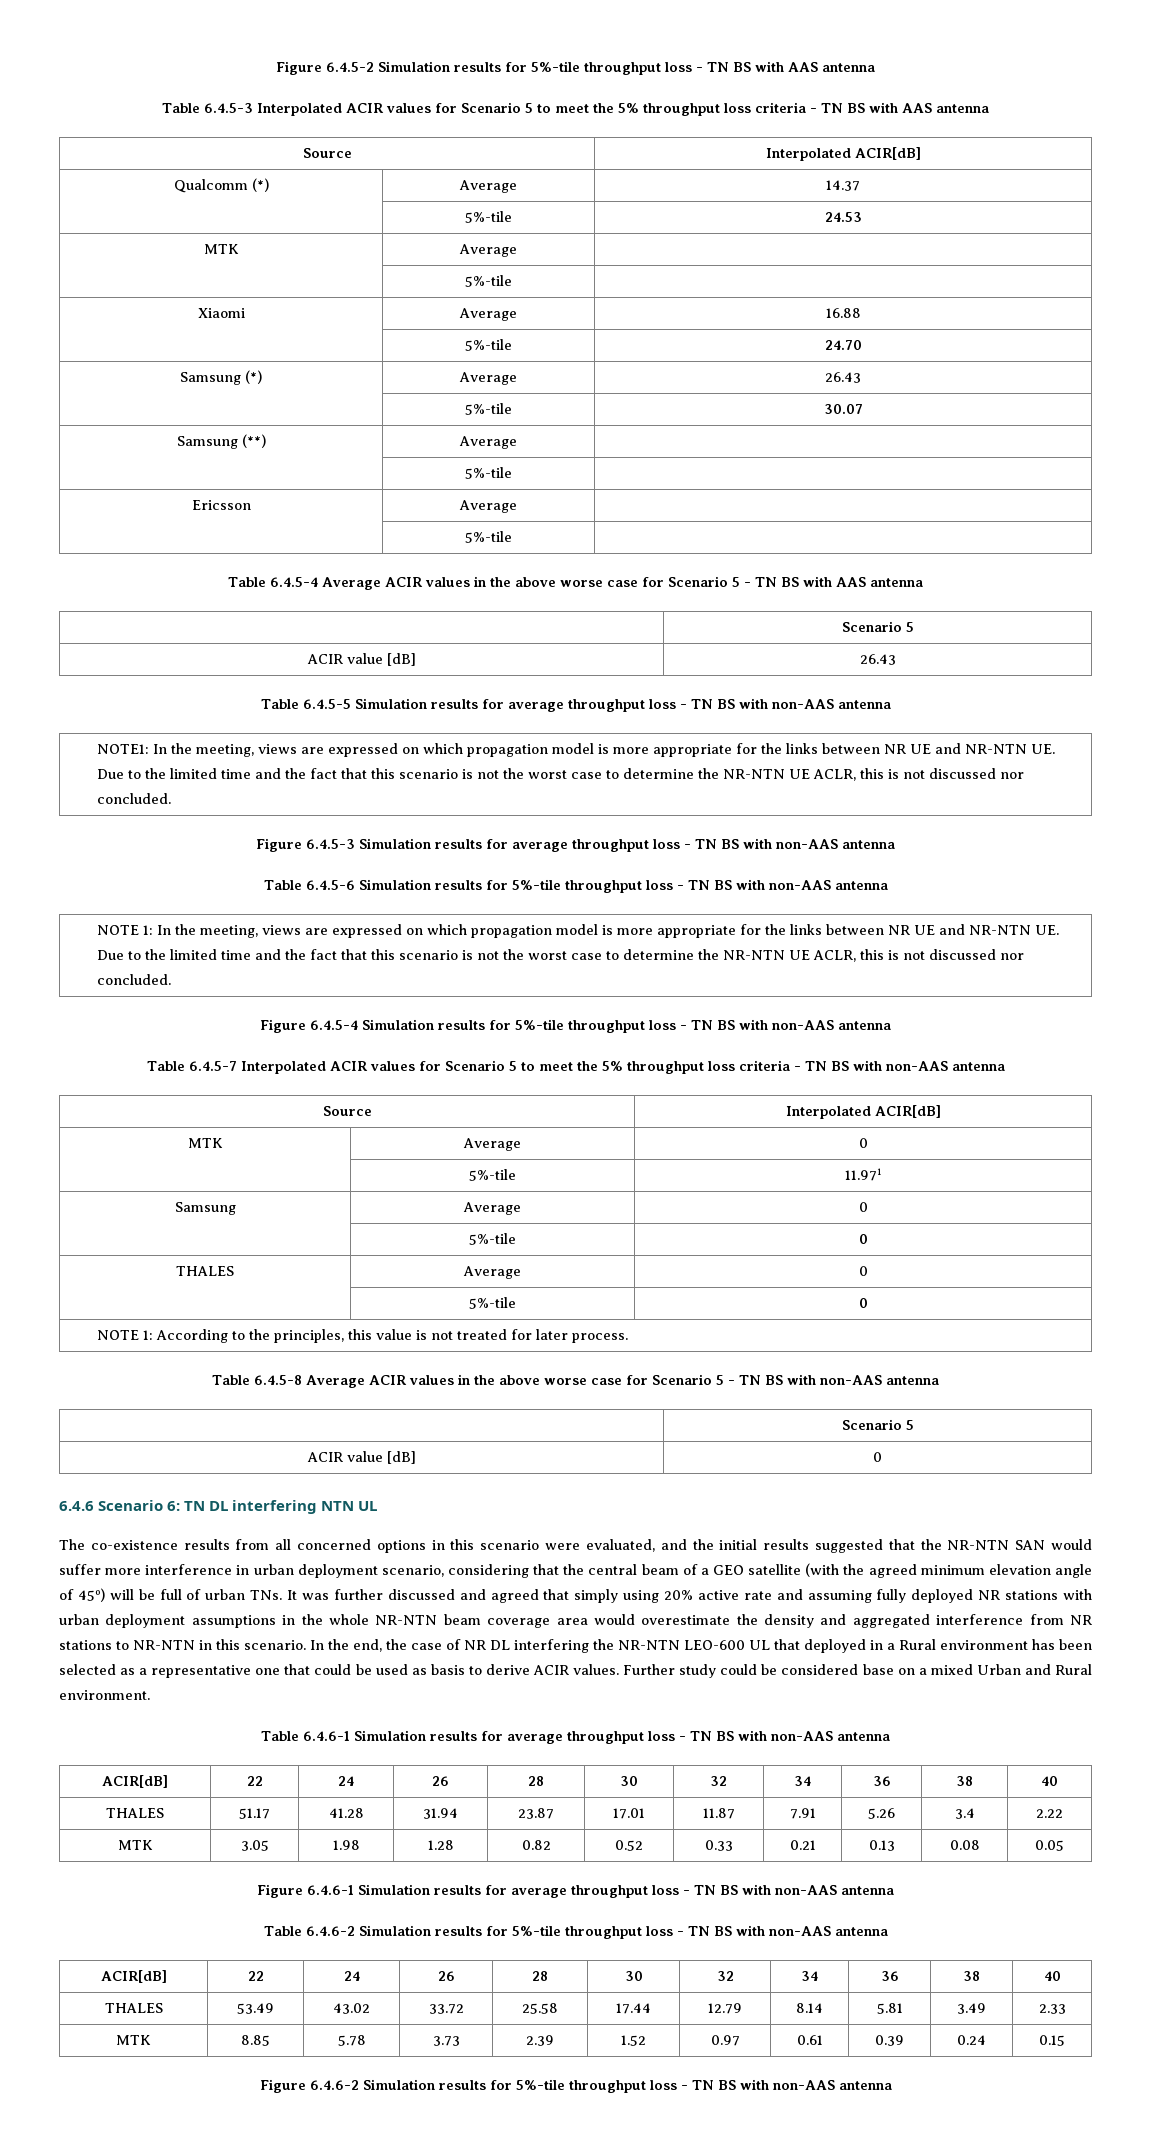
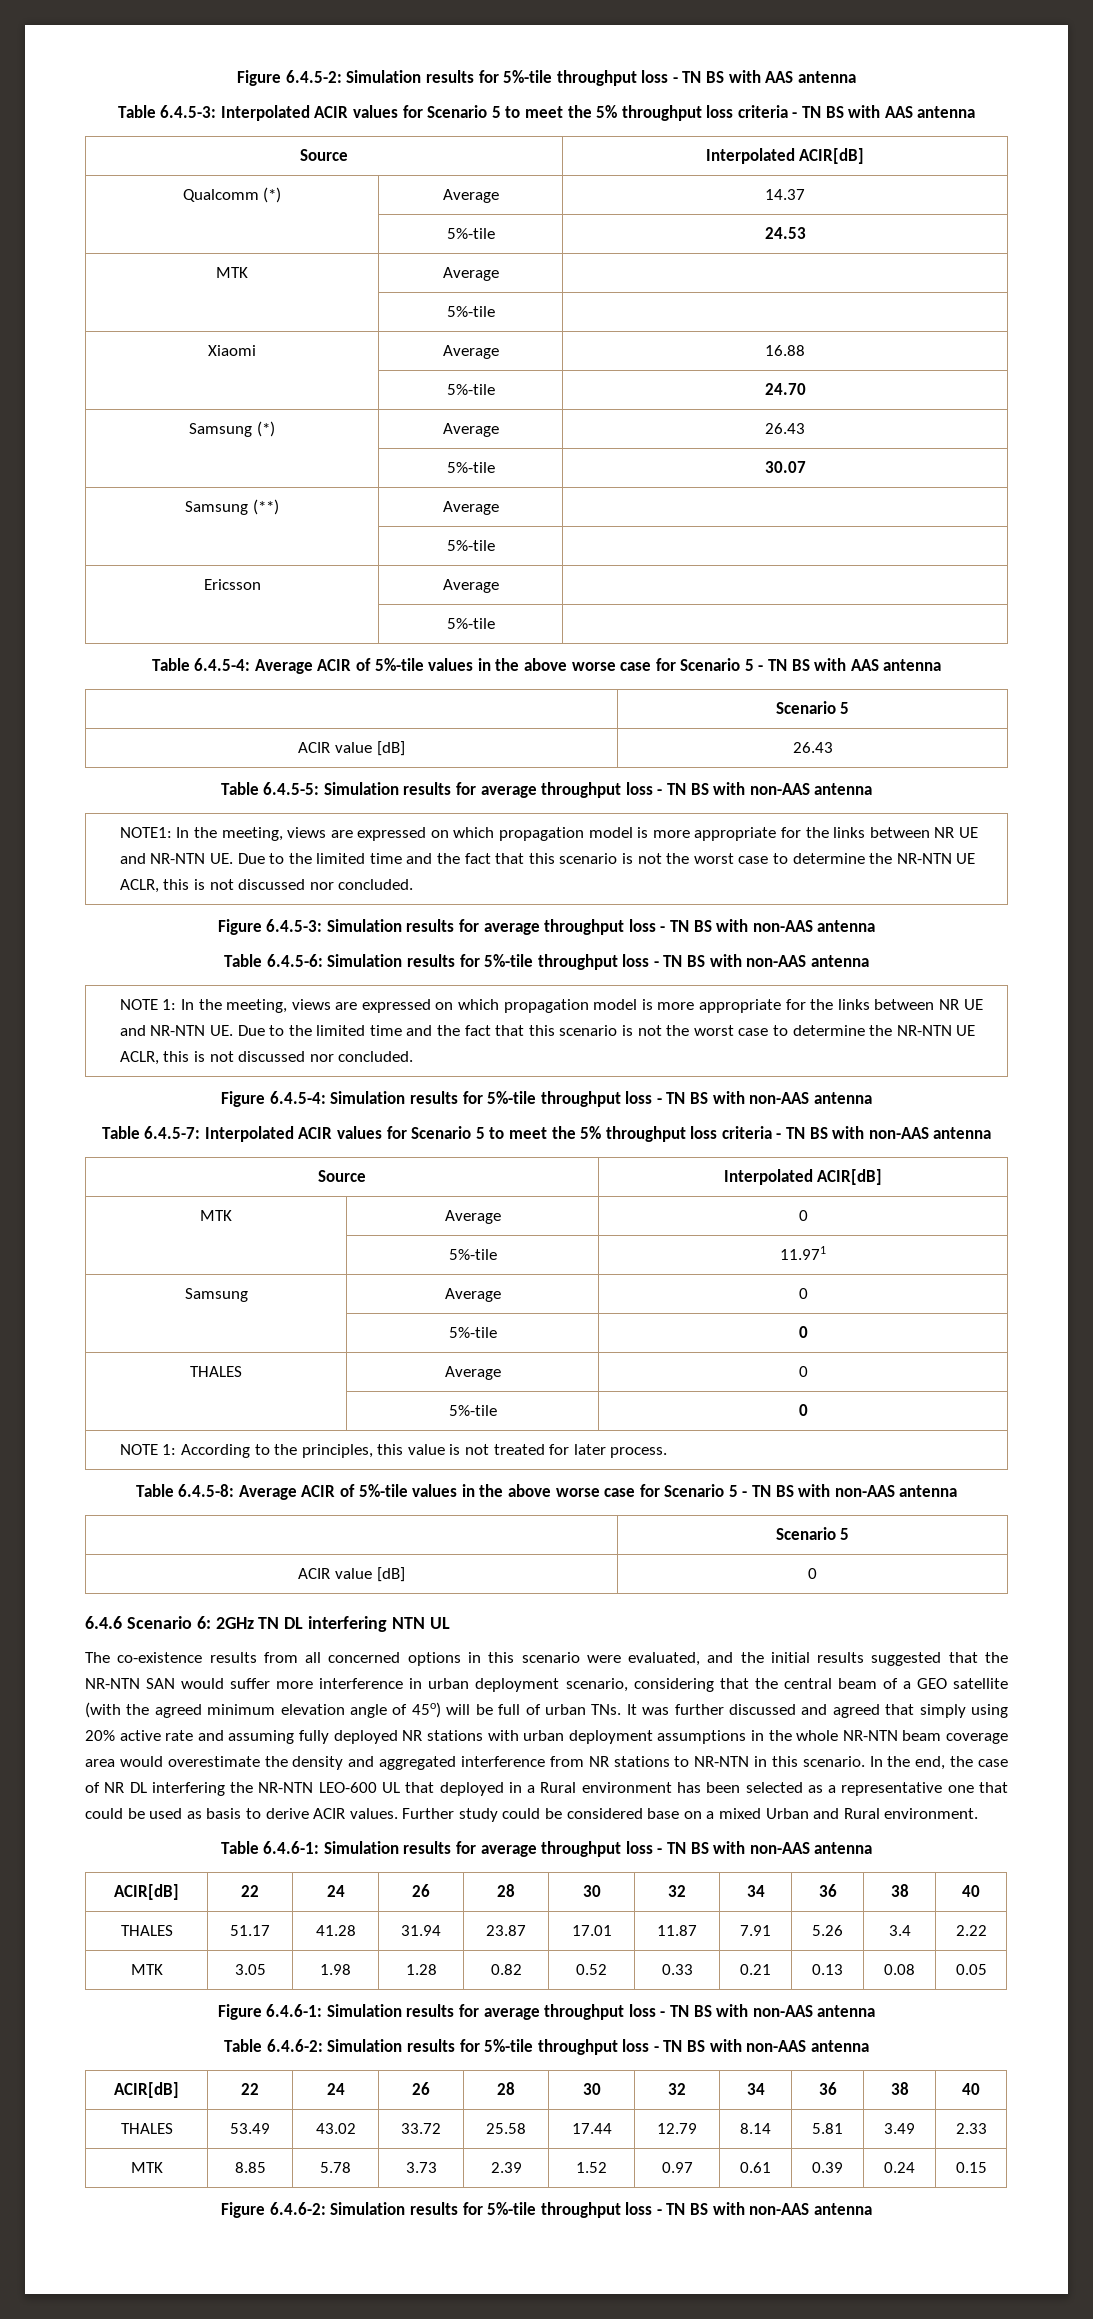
- Figure 6.4.5-2 Simulation results for 5%-tile throughput loss - TN BS with AAS antenna
+ Figure 6.4.5-2: Simulation results for 5%-tile throughput loss - TN BS with AAS antenna
- Table 6.4.5-3 Interpolated ACIR values for Scenario 5 to meet the 5% throughput loss criteria - TN BS with AAS antenna
+ Table 6.4.5-3: Interpolated ACIR values for Scenario 5 to meet the 5% throughput loss criteria - TN BS with AAS antenna
- Table 6.4.5-4 Average ACIR values in the above worse case for Scenario 5 - TN BS with AAS antenna
+ Table 6.4.5-4: Average ACIR of 5%-tile values in the above worse case for Scenario 5 - TN BS with AAS antenna
- Table 6.4.5-5 Simulation results for average throughput loss - TN BS with non-AAS antenna
+ Table 6.4.5-5: Simulation results for average throughput loss - TN BS with non-AAS antenna
- Figure 6.4.5-3 Simulation results for average throughput loss - TN BS with non-AAS antenna
+ Figure 6.4.5-3: Simulation results for average throughput loss - TN BS with non-AAS antenna
- Table 6.4.5-6 Simulation results for 5%-tile throughput loss - TN BS with non-AAS antenna
+ Table 6.4.5-6: Simulation results for 5%-tile throughput loss - TN BS with non-AAS antenna
- Figure 6.4.5-4 Simulation results for 5%-tile throughput loss - TN BS with non-AAS antenna
+ Figure 6.4.5-4: Simulation results for 5%-tile throughput loss - TN BS with non-AAS antenna
- Table 6.4.5-7 Interpolated ACIR values for Scenario 5 to meet the 5% throughput loss criteria - TN BS with non-AAS antenna
+ Table 6.4.5-7: Interpolated ACIR values for Scenario 5 to meet the 5% throughput loss criteria - TN BS with non-AAS antenna
- Table 6.4.5-8 Average ACIR values in the above worse case for Scenario 5 - TN BS with non-AAS antenna
+ Table 6.4.5-8: Average ACIR of 5%-tile values in the above worse case for Scenario 5 - TN BS with non-AAS antenna
- 6.4.6 Scenario 6: TN DL interfering NTN UL
+ 6.4.6 Scenario 6: 2GHz TN DL interfering NTN UL
- Table 6.4.6-1 Simulation results for average throughput loss - TN BS with non-AAS antenna
+ Table 6.4.6-1: Simulation results for average throughput loss - TN BS with non-AAS antenna
- Figure 6.4.6-1 Simulation results for average throughput loss - TN BS with non-AAS antenna
+ Figure 6.4.6-1: Simulation results for average throughput loss - TN BS with non-AAS antenna
- Table 6.4.6-2 Simulation results for 5%-tile throughput loss - TN BS with non-AAS antenna
+ Table 6.4.6-2: Simulation results for 5%-tile throughput loss - TN BS with non-AAS antenna
- Figure 6.4.6-2 Simulation results for 5%-tile throughput loss - TN BS with non-AAS antenna
+ Figure 6.4.6-2: Simulation results for 5%-tile throughput loss - TN BS with non-AAS antenna

